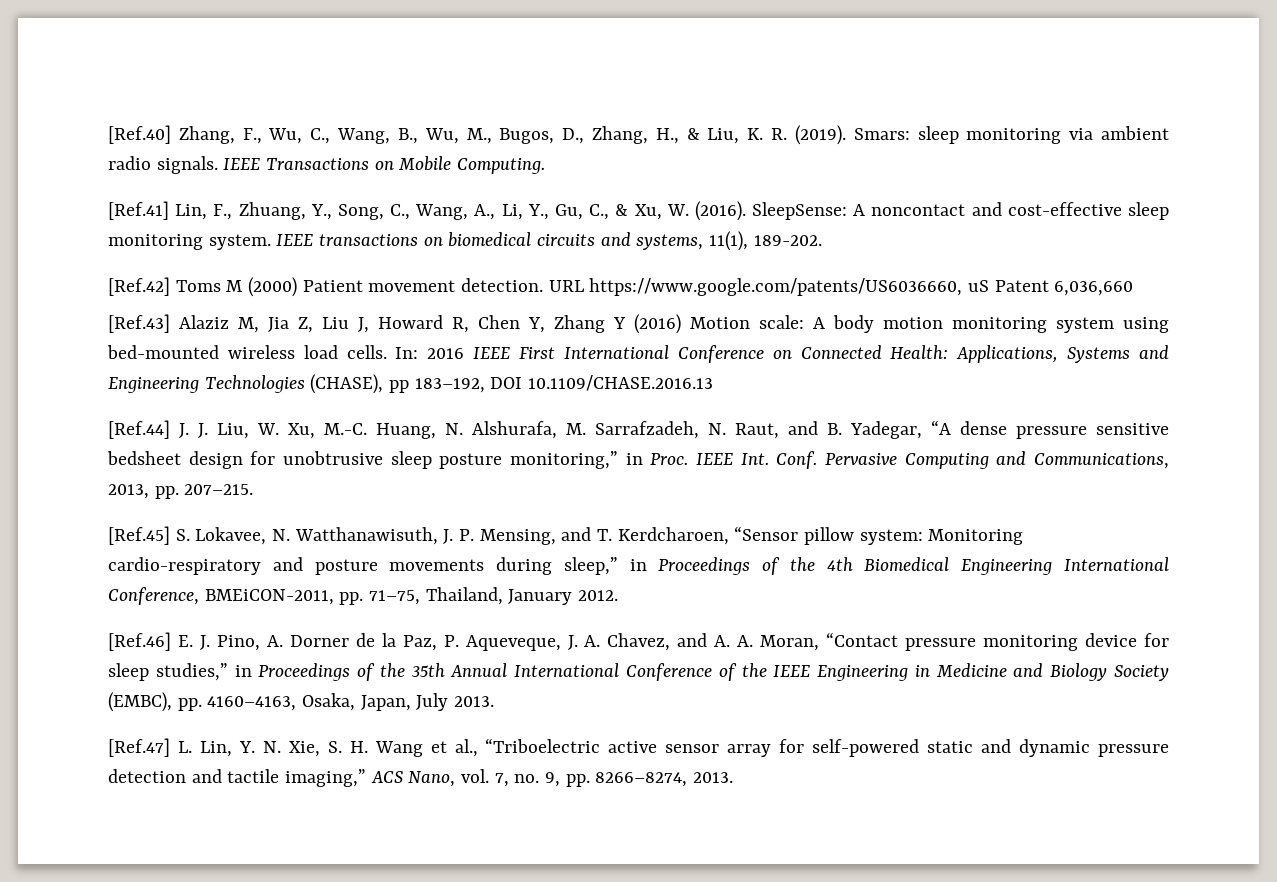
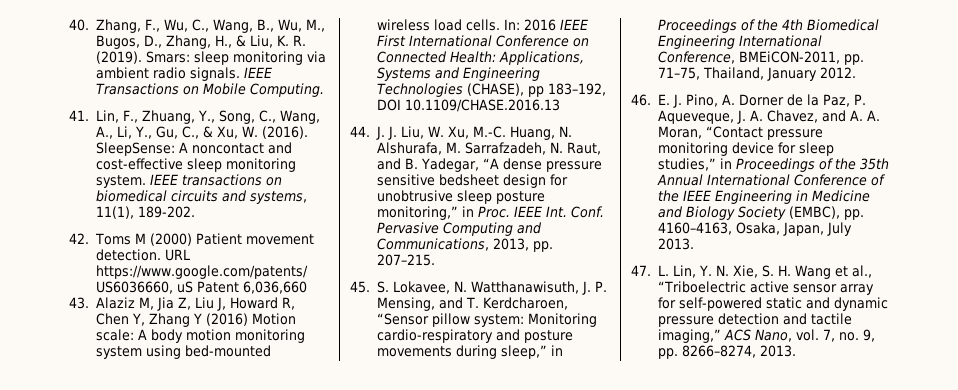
- [Ref.40] Zhang, F., Wu, C., Wang, B., Wu, M., Bugos, D., Zhang, H., & Liu, K. R. (2019).
+ 40. Zhang, F., Wu, C., Wang, B., Wu, M., Bugos, D., Zhang, H., & Liu, K. R. (2019).
- [Ref.41] Lin, F., Zhuang, Y., Song, C., Wang, A., Li, Y., Gu, C., & Xu, W. (2016).
+ 41. Lin, F., Zhuang, Y., Song, C., Wang, A., Li, Y., Gu, C., & Xu, W. (2016).
- [Ref.42] Toms M (2000) Patient movement detection.
+ 42. Toms M (2000) Patient movement detection.
- [Ref.43] Alaziz M, Jia Z, Liu J, Howard R, Chen Y, Zhang Y (2016) Motion scale: A body motion monitoring system using bed-mounted wireless load cells.
+ 43. Alaziz M, Jia Z, Liu J, Howard R, Chen Y, Zhang Y (2016) Motion scale: A body motion monitoring system using bed-mounted wireless load cells.
- [Ref.44] J. J. Liu, W. Xu, M.-C. Huang, N. Alshurafa, M. Sarrafzadeh, N. Raut, and B. Yadegar, “A dense pressure sensitive bedsheet design for unobtrusive sleep posture monitoring,” in Proc.
+ 44. J. J. Liu, W. Xu, M.-C. Huang, N. Alshurafa, M. Sarrafzadeh, N. Raut, and B. Yadegar, “A dense pressure sensitive bedsheet design for unobtrusive sleep posture monitoring,” in Proc.
- [Ref.45] S. Lokavee, N. Watthanawisuth, J. P. Mensing, and T. Kerdcharoen, “Sensor pillow system: Monitoring cardio-respiratory and posture movements during sleep,” in Proceedings of the 4th Biomedical Engineering International Conference, BMEiCON-2011, pp. 71–75, Thailand, January 2012.
+ 45. S. Lokavee, N. Watthanawisuth, J. P. Mensing, and T. Kerdcharoen, “Sensor pillow system: Monitoring cardio-respiratory and posture movements during sleep,” in Proceedings of the 4th Biomedical Engineering International Conference, BMEiCON-2011, pp. 71–75, Thailand, January 2012.
- [Ref.46] E. J. Pino, A. Dorner de la Paz, P. Aqueveque, J. A. Chavez, and A. A. Moran, “Contact pressure monitoring device for sleep studies,” in Proceedings of the 35th Annual International Conference of the IEEE Engineering in Medicine and Biology Society (EMBC), pp. 4160–4163, Osaka, Japan, July 2013.
+ 46. E. J. Pino, A. Dorner de la Paz, P. Aqueveque, J. A. Chavez, and A. A. Moran, “Contact pressure monitoring device for sleep studies,” in Proceedings of the 35th Annual International Conference of the IEEE Engineering in Medicine and Biology Society (EMBC), pp. 4160–4163, Osaka, Japan, July 2013.
- [Ref.47] L. Lin, Y. N. Xie, S. H. Wang et al., “Triboelectric active sensor array for self-powered static and dynamic pressure detection and tactile imaging,” ACS Nano, vol. 7, no. 9, pp. 8266–8274, 2013.
+ 47. L. Lin, Y. N. Xie, S. H. Wang et al., “Triboelectric active sensor array for self-powered static and dynamic pressure detection and tactile imaging,” ACS Nano, vol. 7, no. 9, pp. 8266–8274, 2013.

